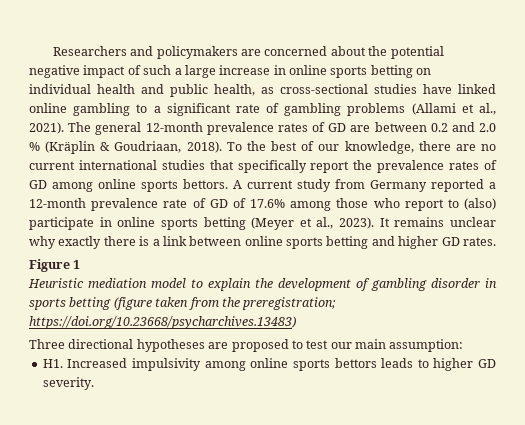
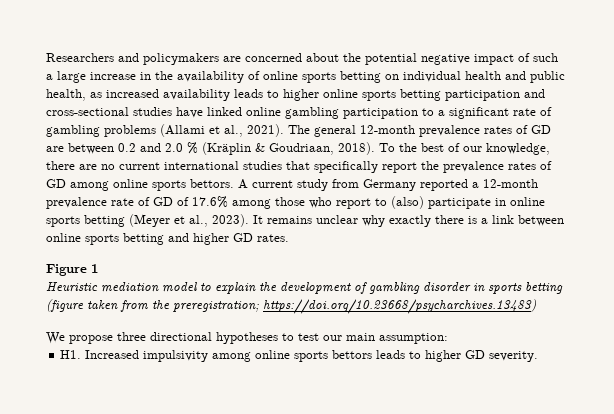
- Researchers and policymakers are concerned about the potential negative impact of such a large increase in online sports betting on individual health and public health, as cross-sectional studies have linked online gambling to a significant rate of gambling problems (Allami et al., 2021).
+ Researchers and policymakers are concerned about the potential negative impact of such a large increase in the availability of online sports betting on individual health and public health, as increased availability leads to higher online sports betting participation and cross-sectional studies have linked online gambling participation to a significant rate of gambling problems (Allami et al., 2021).
- Three directional hypotheses are proposed to test our main assumption:
+ We propose three directional hypotheses to test our main assumption:

